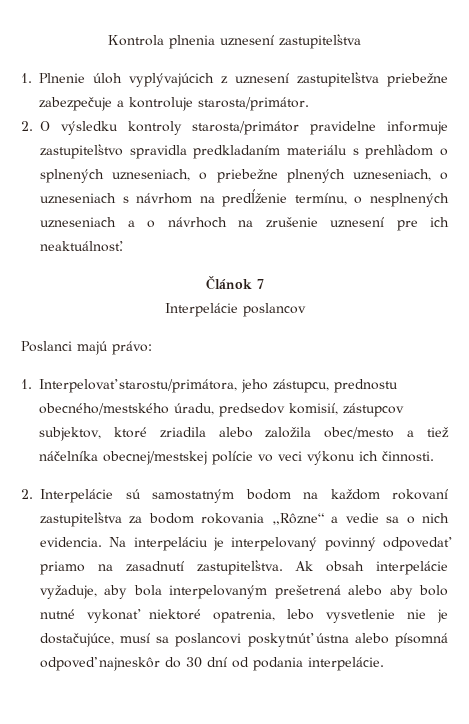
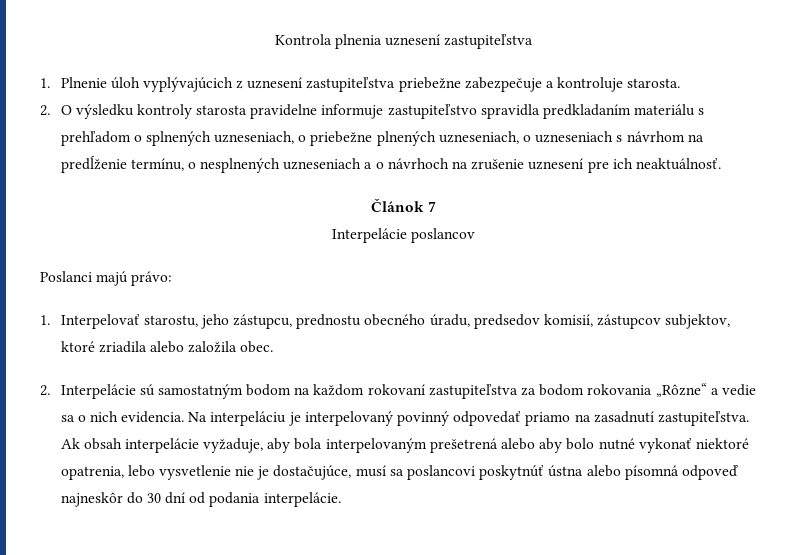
- 1. Plnenie úloh vyplývajúcich z uznesení zastupiteľstva priebežne zabezpečuje a kontroluje starosta/primátor.
+ 1. Plnenie úloh vyplývajúcich z uznesení zastupiteľstva priebežne zabezpečuje a kontroluje starosta.
- 2. O výsledku kontroly starosta/primátor pravidelne informuje zastupiteľstvo spravidla predkladaním materiálu s prehľadom o splnených uzneseniach, o priebežne plnených uzneseniach, o uzneseniach s návrhom na predĺženie termínu, o nesplnených uzneseniach a o návrhoch na zrušenie uznesení pre ich neaktuálnosť.
+ 2. O výsledku kontroly starosta pravidelne informuje zastupiteľstvo spravidla predkladaním materiálu s prehľadom o splnených uzneseniach, o priebežne plnených uzneseniach, o uzneseniach s návrhom na predĺženie termínu, o nesplnených uzneseniach a o návrhoch na zrušenie uznesení pre ich neaktuálnosť.
- 1. Interpelovať starostu/primátora, jeho zástupcu, prednostu obecného/mestského úradu, predsedov komisií, zástupcov subjektov, ktoré zriadila alebo založila obec/mesto a tiež náčelníka obecnej/mestskej polície vo veci výkonu ich činnosti.
+ 1. Interpelovať starostu, jeho zástupcu, prednostu obecného úradu, predsedov komisií, zástupcov subjektov, ktoré zriadila alebo založila obec.

